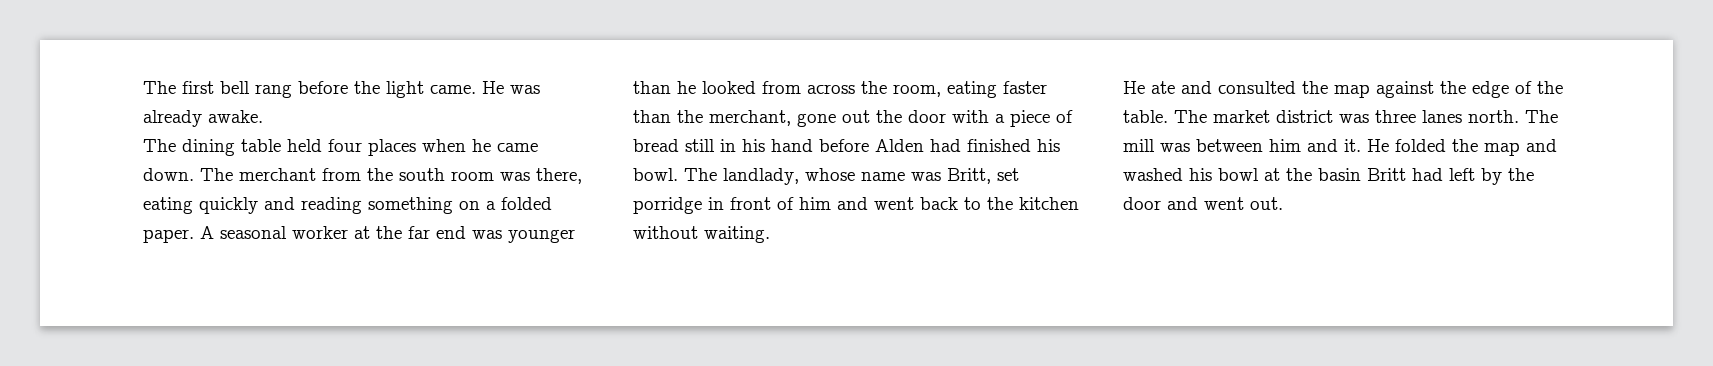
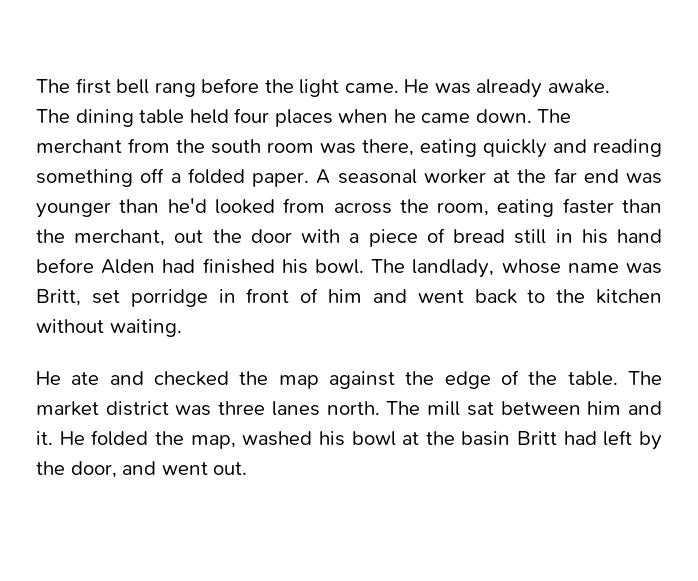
- The merchant from the south room was there, eating quickly and reading something on a folded paper.
+ The merchant from the south room was there, eating quickly and reading something off a folded paper.
- A seasonal worker at the far end was younger than he looked from across the room, eating faster than the merchant, gone out the door with a piece of bread still in his hand before Alden had finished his bowl.
+ A seasonal worker at the far end was younger than he'd looked from across the room, eating faster than the merchant, out the door with a piece of bread still in his hand before Alden had finished his bowl.
- He ate and consulted the map against the edge of the table.
+ He ate and checked the map against the edge of the table.
- The mill was between him and it.
+ The mill sat between him and it.
- He folded the map and washed his bowl at the basin Britt had left by the door and went out.
+ He folded the map, washed his bowl at the basin Britt had left by the door, and went out.

